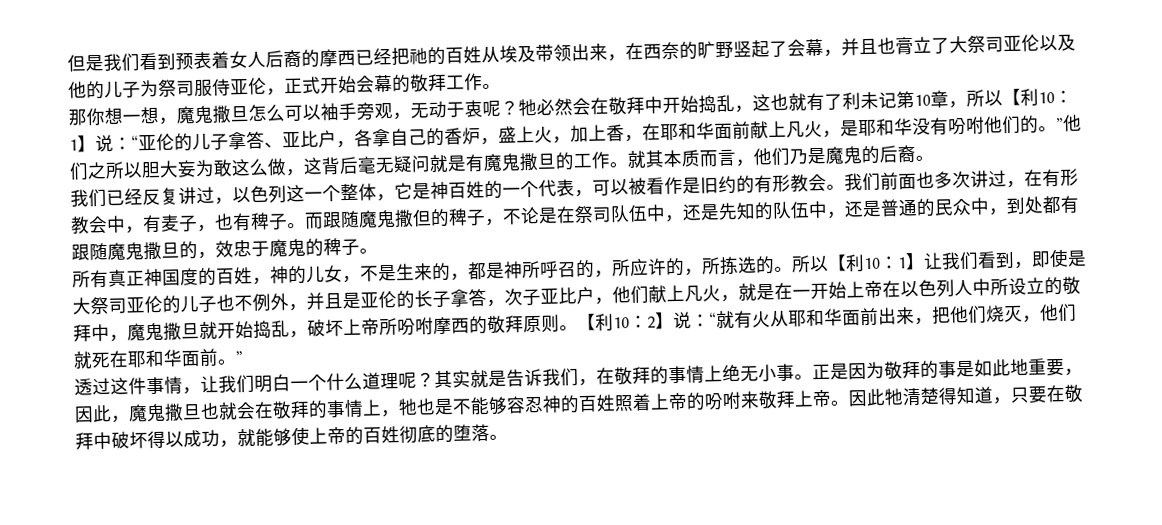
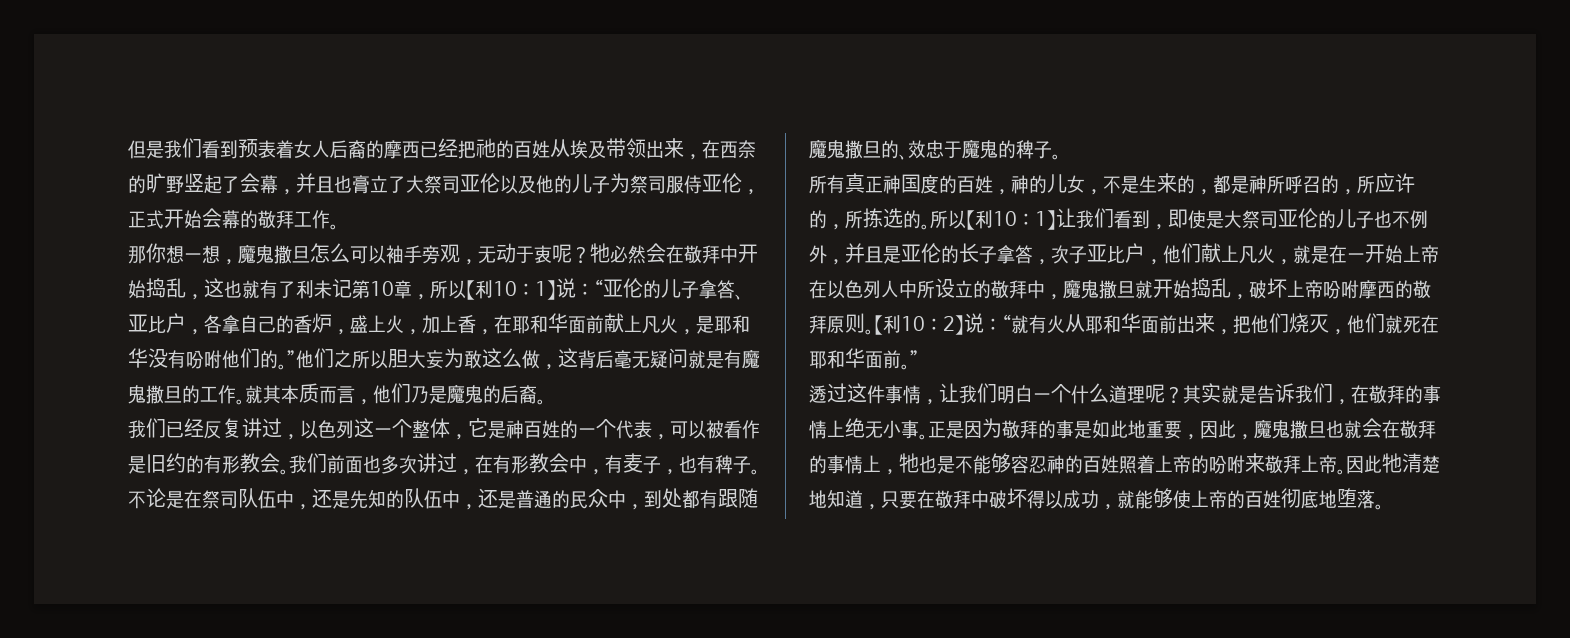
- 而跟随魔鬼撒但的稗子，不论是在祭司队伍中，还是先知的队伍中，还是普通的民众中，到处都有跟随魔鬼撒旦的，效忠于魔鬼的稗子。
+ 不论是在祭司队伍中，还是先知的队伍中，还是普通的民众中，到处都有跟随魔鬼撒旦的、效忠于魔鬼的稗子。
- 所以【利10：1】让我们看到，即使是大祭司亚伦的儿子也不例外，并且是亚伦的长子拿答，次子亚比户，他们献上凡火，就是在一开始上帝在以色列人中所设立的敬拜中，魔鬼撒旦就开始捣乱，破坏上帝所吩咐摩西的敬拜原则。
+ 所以【利10：1】让我们看到，即使是大祭司亚伦的儿子也不例外，并且是亚伦的长子拿答，次子亚比户，他们献上凡火，就是在一开始上帝在以色列人中所设立的敬拜中，魔鬼撒旦就开始捣乱，破坏上帝吩咐摩西的敬拜原则。
- 因此牠清楚得知道，只要在敬拜中破坏得以成功，就能够使上帝的百姓彻底的堕落。
+ 因此牠清楚地知道，只要在敬拜中破坏得以成功，就能够使上帝的百姓彻底地堕落。

